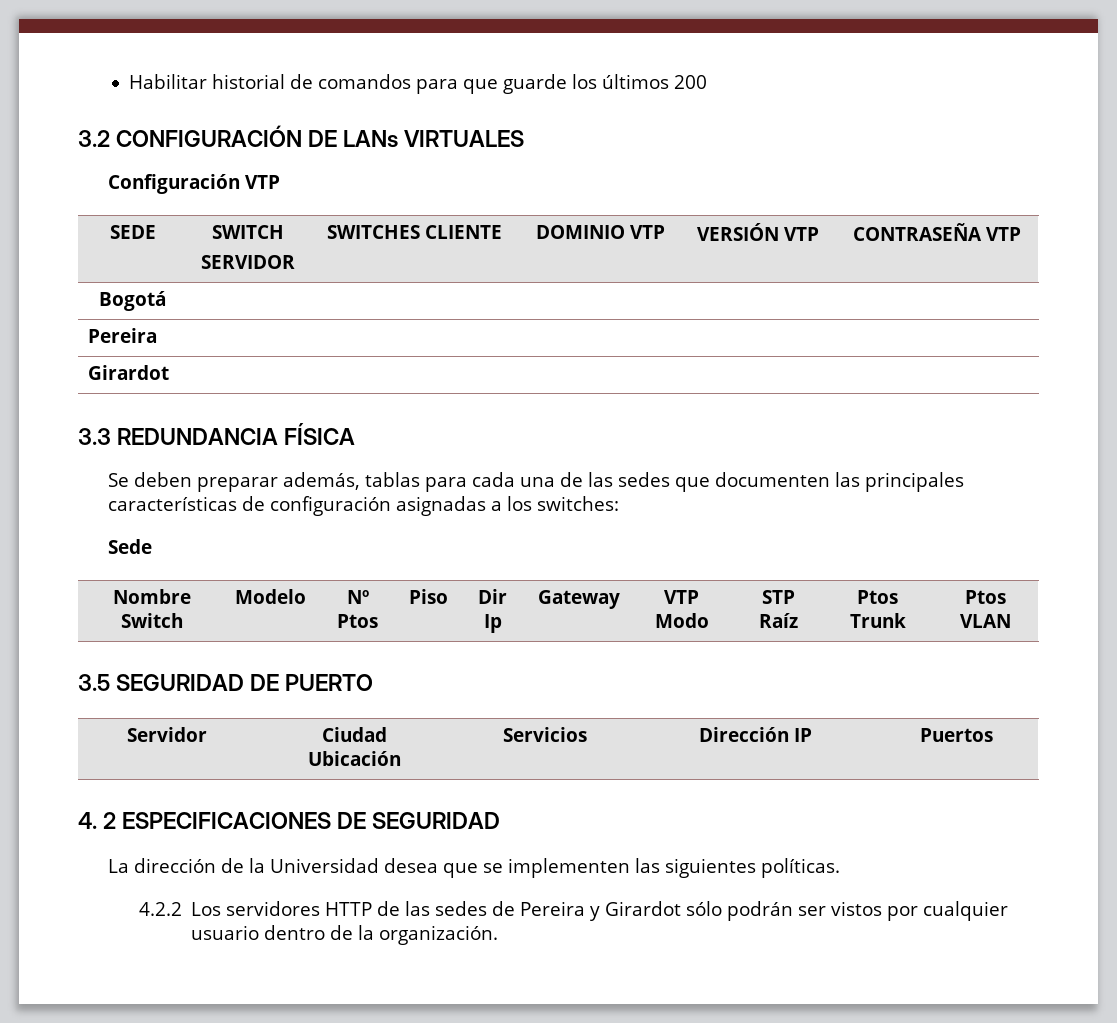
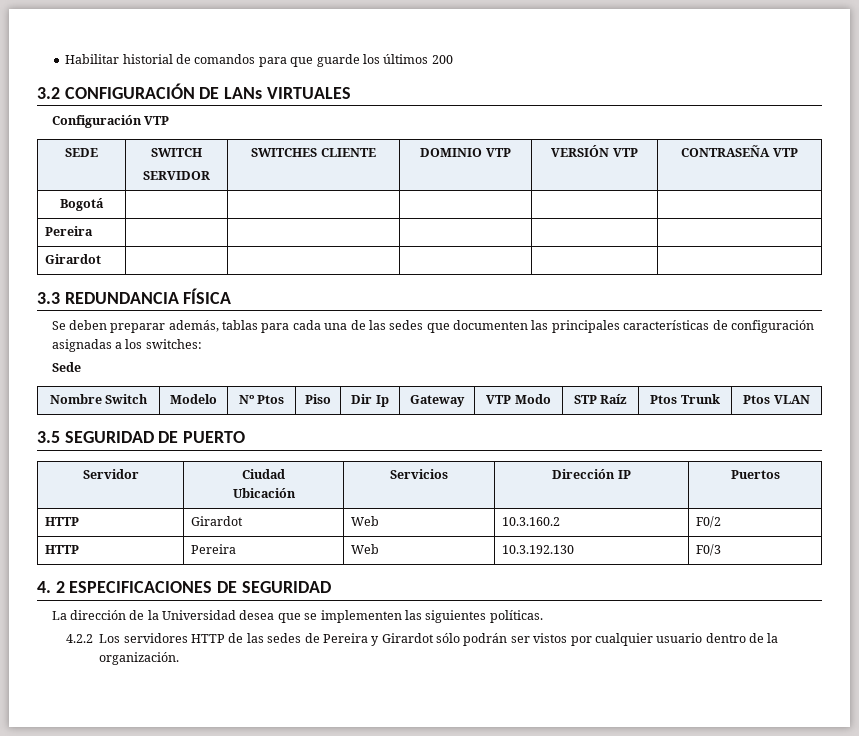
+ HTTP | Girardot | Web | 10.3.160.2 | F0/2
+ HTTP | Pereira | Web | 10.3.192.130 | F0/3

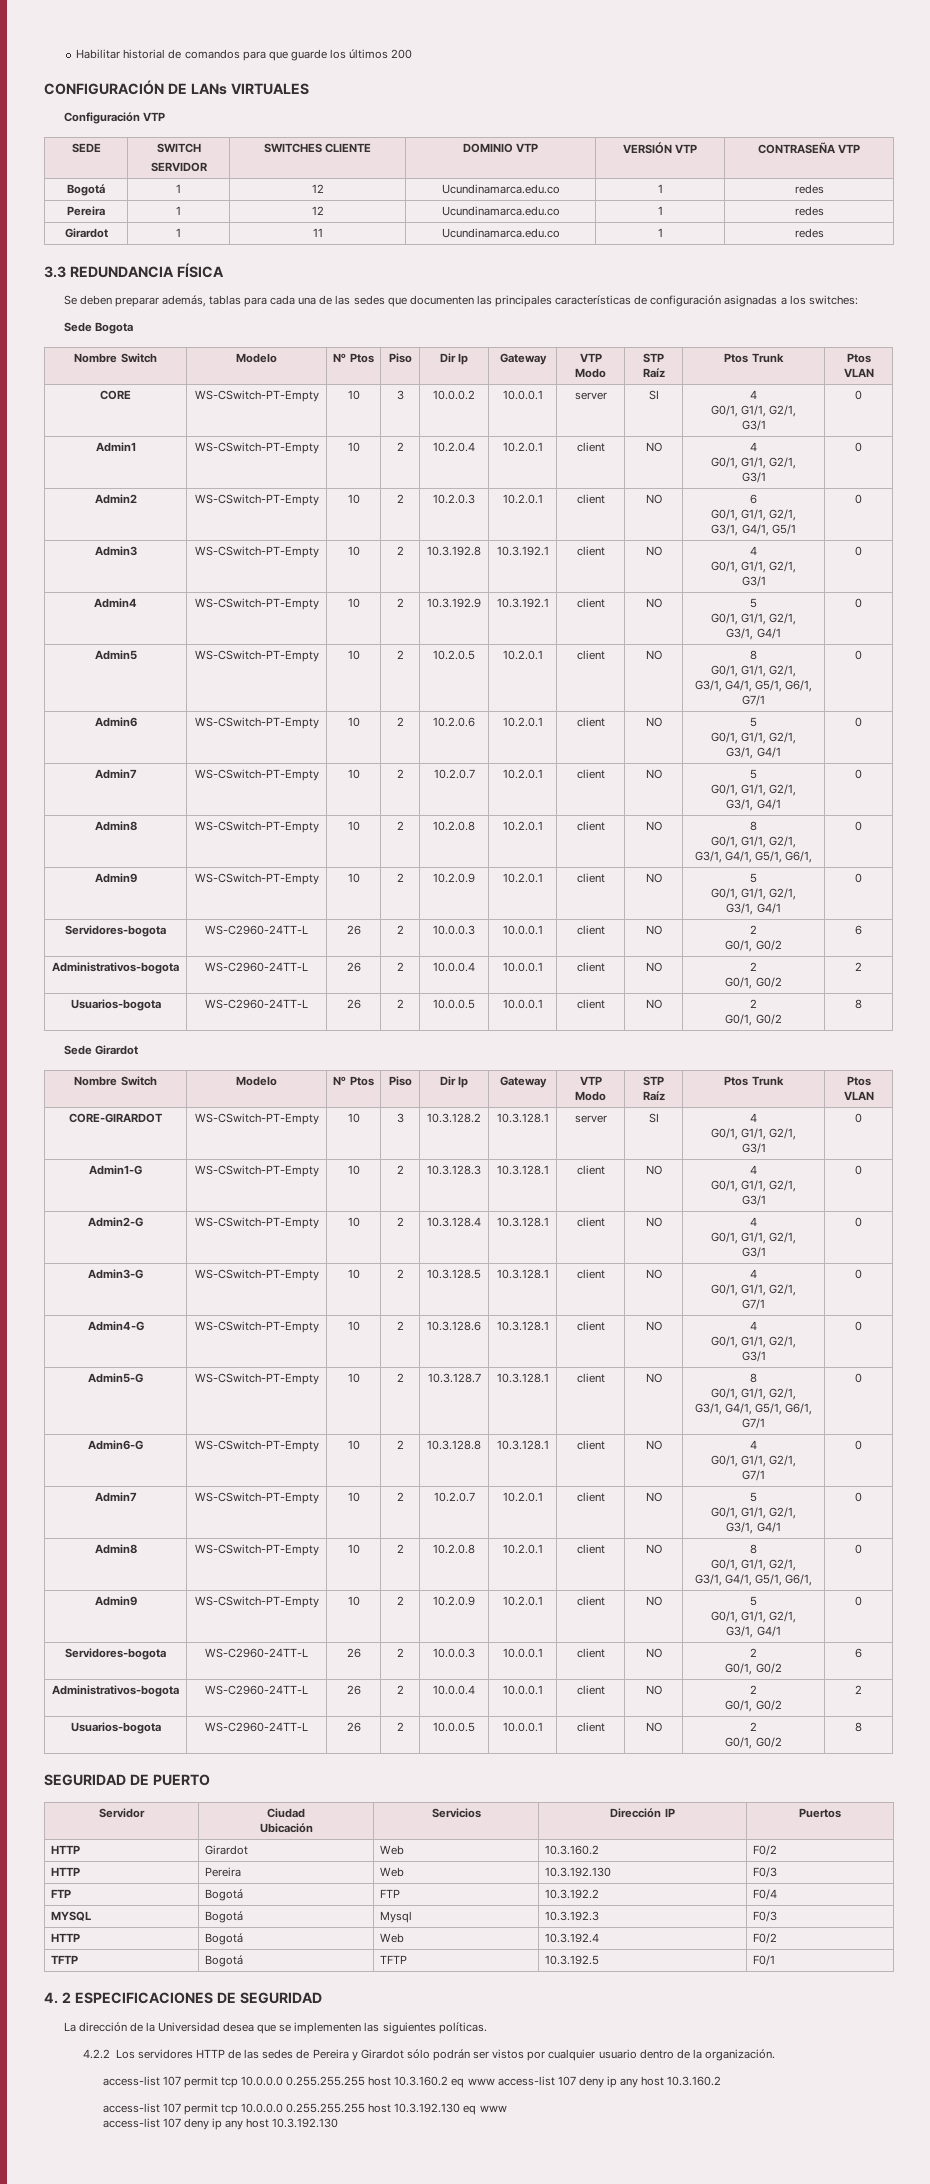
- 3.2 CONFIGURACIÓN DE LANs VIRTUALES
+ CONFIGURACIÓN DE LANs VIRTUALES
- Bogotá | | | | |
- Pereira | | | | |
- Girardot | | | | |
+ Bogotá | 1 | 12 | Ucundinamarca.edu.co | 1 | redes
+ Pereira | 1 | 12 | Ucundinamarca.edu.co | 1 | redes
+ Girardot | 1 | 11 | Ucundinamarca.edu.co | 1 | redes
- Sede
+ Sede Bogota
- 3.5 SEGURIDAD DE PUERTO
+ CORE | WS-CSwitch-PT-Empty | 10 | 3 | 10.0.0.2 | 10.0.0.1 | server | SI | 4
+ G0/1, G1/1, G2/1,
+ G3/1 | 0
+ Admin1 | WS-CSwitch-PT-Empty | 10 | 2 | 10.2.0.4 | 10.2.0.1 | client | NO | 4
+ G0/1, G1/1, G2/1,
+ G3/1 | 0
+ Admin2 | WS-CSwitch-PT-Empty | 10 | 2 | 10.2.0.3 | 10.2.0.1 | client | NO | 6
+ G0/1, G1/1, G2/1,
+ G3/1, G4/1, G5/1 | 0
+ Admin3 | WS-CSwitch-PT-Empty | 10 | 2 | 10.3.192.8 | 10.3.192.1 | client | NO | 4
+ G0/1, G1/1, G2/1,
+ G3/1 | 0
+ Admin4 | WS-CSwitch-PT-Empty | 10 | 2 | 10.3.192.9 | 10.3.192.1 | client | NO | 5
+ G0/1, G1/1, G2/1,
+ G3/1, G4/1 | 0
+ Admin5 | WS-CSwitch-PT-Empty | 10 | 2 | 10.2.0.5 | 10.2.0.1 | client | NO | 8
+ G0/1, G1/1, G2/1,
+ G3/1, G4/1, G5/1, G6/1, G7/1 | 0
+ Admin6 | WS-CSwitch-PT-Empty | 10 | 2 | 10.2.0.6 | 10.2.0.1 | client | NO | 5
+ G0/1, G1/1, G2/1,
+ G3/1, G4/1 | 0
+ Admin7 | WS-CSwitch-PT-Empty | 10 | 2 | 10.2.0.7 | 10.2.0.1 | client | NO | 5
+ G0/1, G1/1, G2/1,
+ G3/1, G4/1 | 0
+ Admin8 | WS-CSwitch-PT-Empty | 10 | 2 | 10.2.0.8 | 10.2.0.1 | client | NO | 8
+ G0/1, G1/1, G2/1,
+ G3/1, G4/1, G5/1, G6/1, | 0
+ Admin9 | WS-CSwitch-PT-Empty | 10 | 2 | 10.2.0.9 | 10.2.0.1 | client | NO | 5
+ G0/1, G1/1, G2/1,
+ G3/1, G4/1 | 0
+ Servidores-bogota | WS-C2960-24TT-L | 26 | 2 | 10.0.0.3 | 10.0.0.1 | client | NO | 2
+ G0/1, G0/2 | 6
+ Administrativos-bogota | WS-C2960-24TT-L | 26 | 2 | 10.0.0.4 | 10.0.0.1 | client | NO | 2
+ G0/1, G0/2 | 2
+ Usuarios-bogota | WS-C2960-24TT-L | 26 | 2 | 10.0.0.5 | 10.0.0.1 | client | NO | 2
+ G0/1, G0/2 | 8
+ Sede Girardot
+ Nombre Switch | Modelo | Nº Ptos | Piso | Dir Ip | Gateway | VTP Modo | STP Raíz | Ptos Trunk | Ptos VLAN
+ CORE-GIRARDOT | WS-CSwitch-PT-Empty | 10 | 3 | 10.3.128.2 | 10.3.128.1 | server | SI | 4
+ G0/1, G1/1, G2/1,
+ G3/1 | 0
+ Admin1-G | WS-CSwitch-PT-Empty | 10 | 2 | 10.3.128.3 | 10.3.128.1 | client | NO | 4
+ G0/1, G1/1, G2/1,
+ G3/1 | 0
+ Admin2-G | WS-CSwitch-PT-Empty | 10 | 2 | 10.3.128.4 | 10.3.128.1 | client | NO | 4
+ G0/1, G1/1, G2/1,
+ G3/1 | 0
+ Admin3-G | WS-CSwitch-PT-Empty | 10 | 2 | 10.3.128.5 | 10.3.128.1 | client | NO | 4
+ G0/1, G1/1, G2/1,
+ G7/1 | 0
+ Admin4-G | WS-CSwitch-PT-Empty | 10 | 2 | 10.3.128.6 | 10.3.128.1 | client | NO | 4
+ G0/1, G1/1, G2/1,
+ G3/1 | 0
+ Admin5-G | WS-CSwitch-PT-Empty | 10 | 2 | 10.3.128.7 | 10.3.128.1 | client | NO | 8
+ G0/1, G1/1, G2/1,
+ G3/1, G4/1, G5/1, G6/1, G7/1 | 0
+ Admin6-G | WS-CSwitch-PT-Empty | 10 | 2 | 10.3.128.8 | 10.3.128.1 | client | NO | 4
+ G0/1, G1/1, G2/1,
+ G7/1 | 0
+ Admin7 | WS-CSwitch-PT-Empty | 10 | 2 | 10.2.0.7 | 10.2.0.1 | client | NO | 5
+ G0/1, G1/1, G2/1,
+ G3/1, G4/1 | 0
+ Admin8 | WS-CSwitch-PT-Empty | 10 | 2 | 10.2.0.8 | 10.2.0.1 | client | NO | 8
+ G0/1, G1/1, G2/1,
+ G3/1, G4/1, G5/1, G6/1, | 0
+ Admin9 | WS-CSwitch-PT-Empty | 10 | 2 | 10.2.0.9 | 10.2.0.1 | client | NO | 5
+ G0/1, G1/1, G2/1,
+ G3/1, G4/1 | 0
+ Servidores-bogota | WS-C2960-24TT-L | 26 | 2 | 10.0.0.3 | 10.0.0.1 | client | NO | 2
+ G0/1, G0/2 | 6
+ Administrativos-bogota | WS-C2960-24TT-L | 26 | 2 | 10.0.0.4 | 10.0.0.1 | client | NO | 2
+ G0/1, G0/2 | 2
+ Usuarios-bogota | WS-C2960-24TT-L | 26 | 2 | 10.0.0.5 | 10.0.0.1 | client | NO | 2
+ G0/1, G0/2 | 8
+ SEGURIDAD DE PUERTO
+ FTP | Bogotá | FTP | 10.3.192.2 | F0/4
+ MYSQL | Bogotá | Mysql | 10.3.192.3 | F0/3
+ HTTP | Bogotá | Web | 10.3.192.4 | F0/2
+ TFTP | Bogotá | TFTP | 10.3.192.5 | F0/1
+ access-list 107 permit tcp 10.0.0.0 0.255.255.255 host 10.3.160.2 eq www access-list 107 deny ip any host 10.3.160.2
+ access-list 107 permit tcp 10.0.0.0 0.255.255.255 host 10.3.192.130 eq www
+ access-list 107 deny ip any host 10.3.192.130

